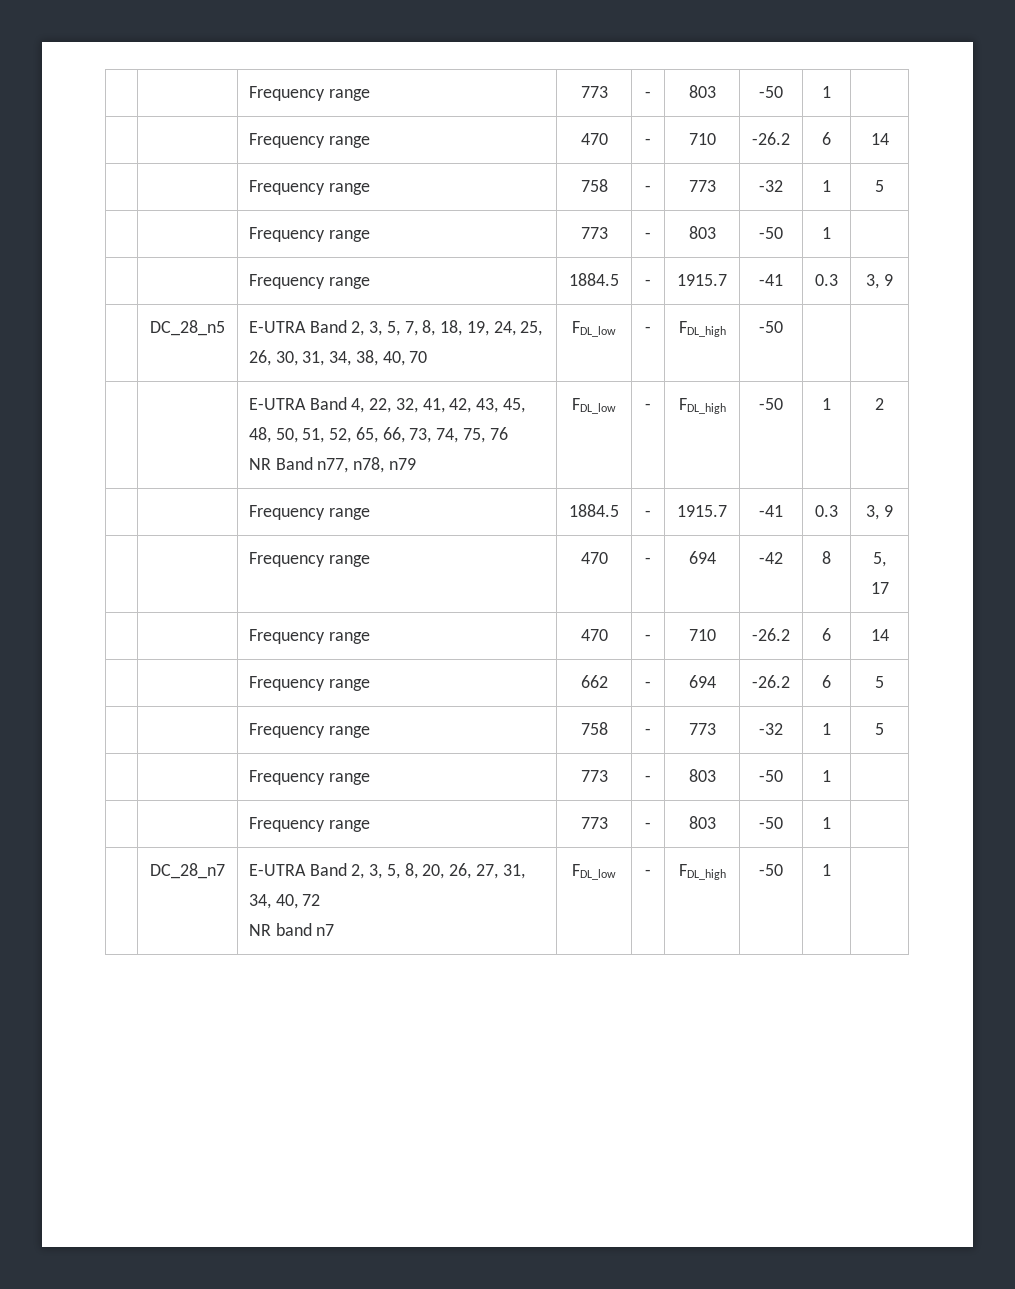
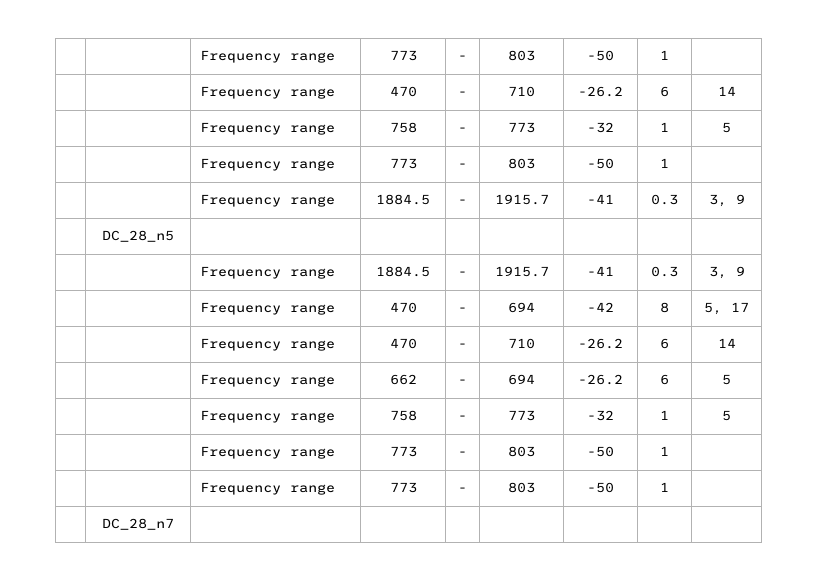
- | DC_28_n5 | E-UTRA Band 2, 3, 5, 7, 8, 18, 19, 24, 25, 26, 30, 31, 34, 38, 40, 70 | FDL_low | - | FDL_high | -50 | |
- | | E-UTRA Band 4, 22, 32, 41, 42, 43, 45, 48, 50, 51, 52, 65, 66, 73, 74, 75, 76
- NR Band n77, n78, n79 | FDL_low | - | FDL_high | -50 | 1 | 2
+ | DC_28_n5 | | | | | | |
- | DC_28_n7 | E-UTRA Band 2, 3, 5, 8, 20, 26, 27, 31, 34, 40, 72
- NR band n7 | FDL_low | - | FDL_high | -50 | 1 |
+ | DC_28_n7 | | | | | | |

